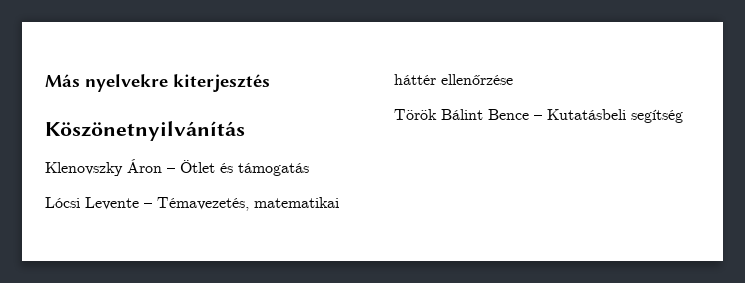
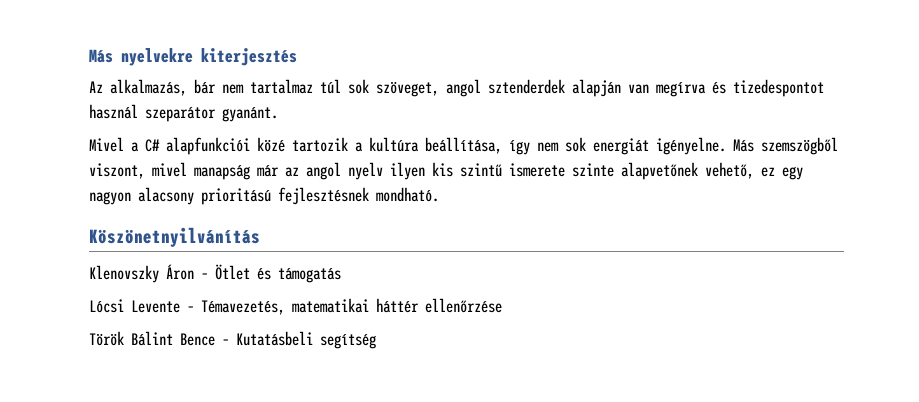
+ Az alkalmazás, bár nem tartalmaz túl sok szöveget, angol sztenderdek alapján van megírva és tizedespontot használ szeparátor gyanánt.
+ Mivel a C# alapfunkciói közé tartozik a kultúra beállítása, így nem sok energiát igényelne. Más szemszögből viszont, mivel manapság már az angol nyelv ilyen kis szintű ismerete szinte alapvetőnek vehető, ez egy nagyon alacsony prioritású fejlesztésnek mondható.

